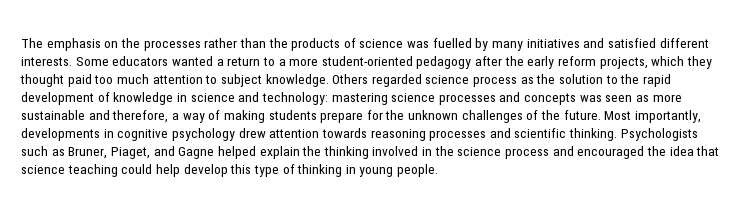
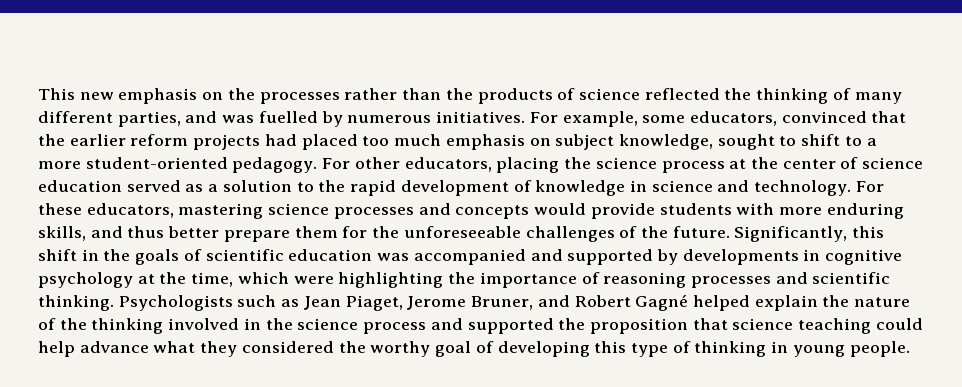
- The emphasis on the processes rather than the products of science was fuelled by many initiatives and satisfied different interests. Some educators wanted a return to a more student-oriented pedagogy after the early reform projects, which they thought paid too much attention to subject knowledge. Others regarded science process as the solution to the rapid development of knowledge in science and technology: mastering science processes and concepts was seen as more sustainable and therefore, a way of making students prepare for the unknown challenges of the future.
+ This new emphasis on the processes rather than the products of science reflected the thinking of many different parties, and was fuelled by numerous initiatives. For example, some educators, convinced that the earlier reform projects had placed too much emphasis on subject knowledge, sought to shift to a more student-oriented pedagogy. For other educators, placing the science process at the center of science education served as a solution to the rapid development of knowledge in science and technology. For these educators, mastering science processes and concepts would provide students with more enduring skills, and thus better prepare them for the unforeseeable challenges of the future.
- Most importantly, developments in cognitive psychology drew attention towards reasoning processes and scientific thinking.
+ Significantly, this shift in the goals of scientific education was accompanied and supported by developments in cognitive psychology at the time, which were highlighting the importance of reasoning processes and scientific thinking.
- Psychologists such as Bruner, Piaget, and Gagne helped explain the thinking involved in the science process and encouraged the idea that science teaching could help develop this type of thinking in young people.
+ Psychologists such as Jean Piaget, Jerome Bruner, and Robert Gagné helped explain the nature of the thinking involved in the science process and supported the proposition that science teaching could help advance what they considered the worthy goal of developing this type of thinking in young people.

